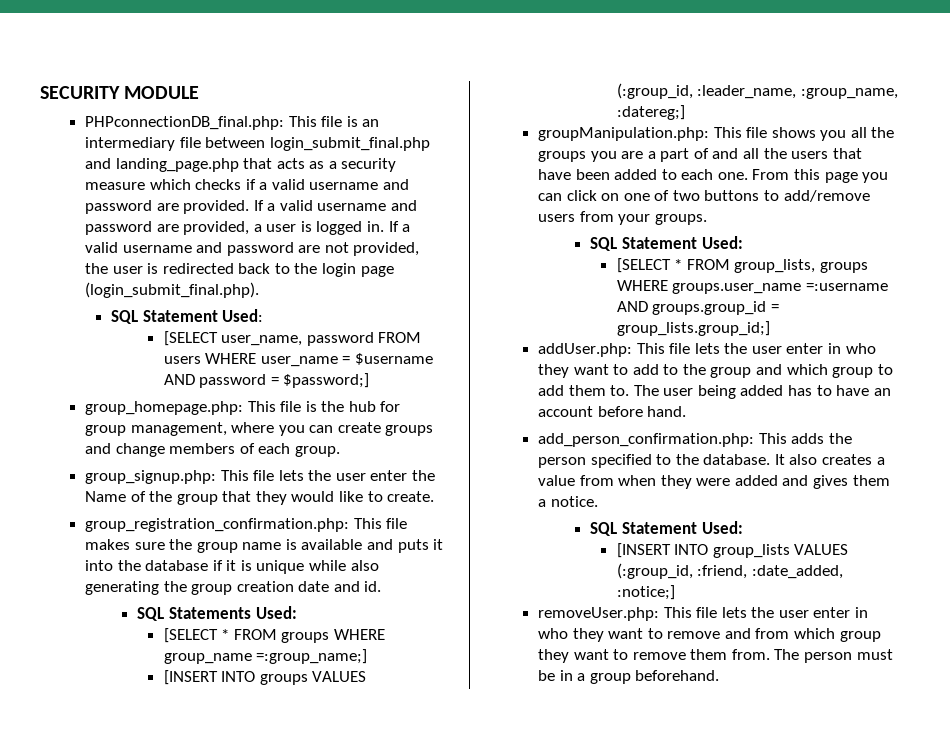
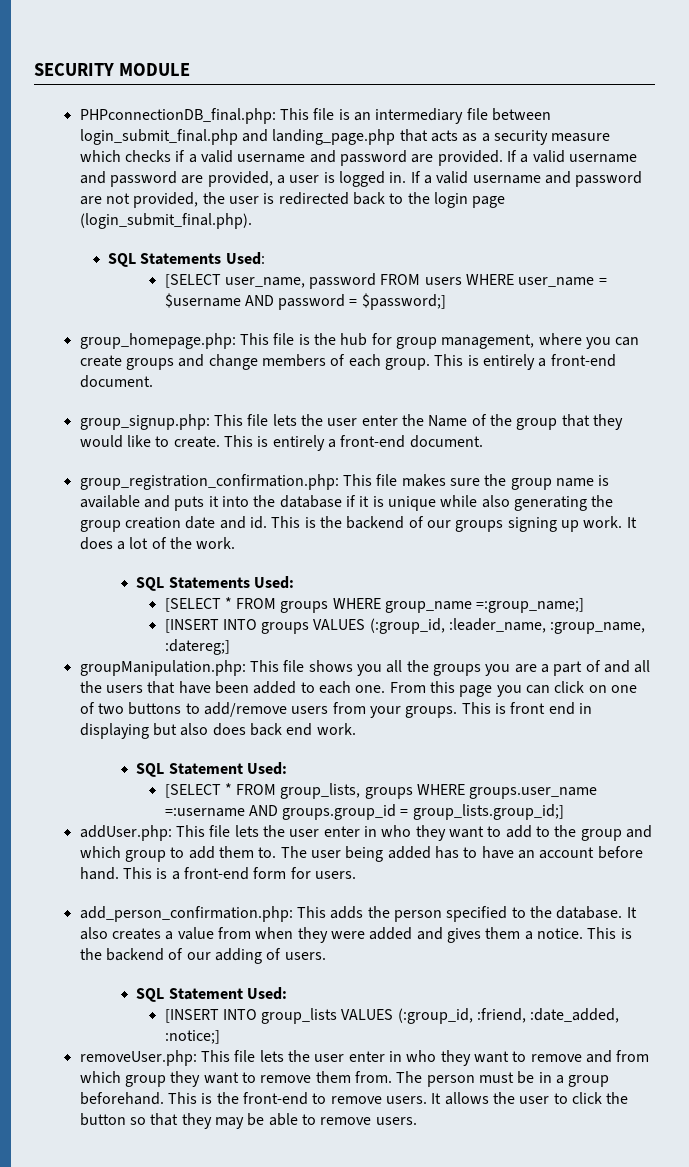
  If a valid username and password are not provided, the user is redirected back to the login page (login_submit_final.php).
- SQL Statement Used:
+ SQL Statements Used:
- group_homepage.php: This file is the hub for group management, where you can create groups and change members of each group.
+ group_homepage.php: This file is the hub for group management, where you can create groups and change members of each group. This is entirely a front-end document.
- group_signup.php: This file lets the user enter the Name of the group that they would like to create.
+ group_signup.php: This file lets the user enter the Name of the group that they would like to create. This is entirely a front-end document.
+ This is the backend of our groups signing up work. It does a lot of the work.
+ This is front end in displaying but also does back end work.
+ This is a front-end form for users.
+ This is the backend of our adding of users.
+ This is the front-end to remove users. It allows the user to click the button so that they may be able to remove users.

